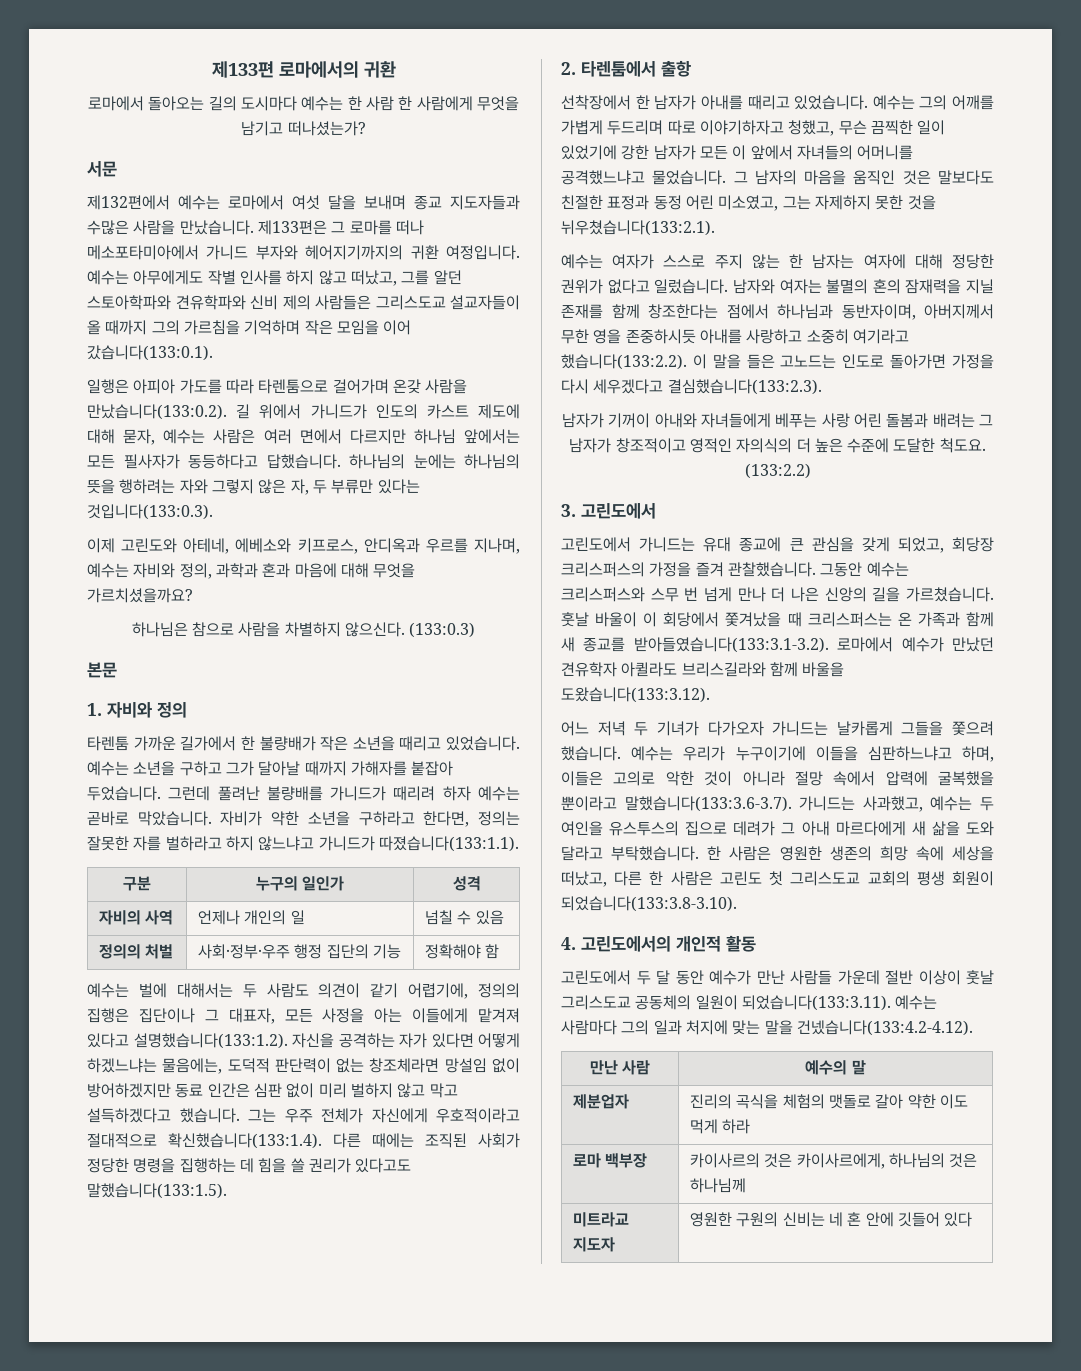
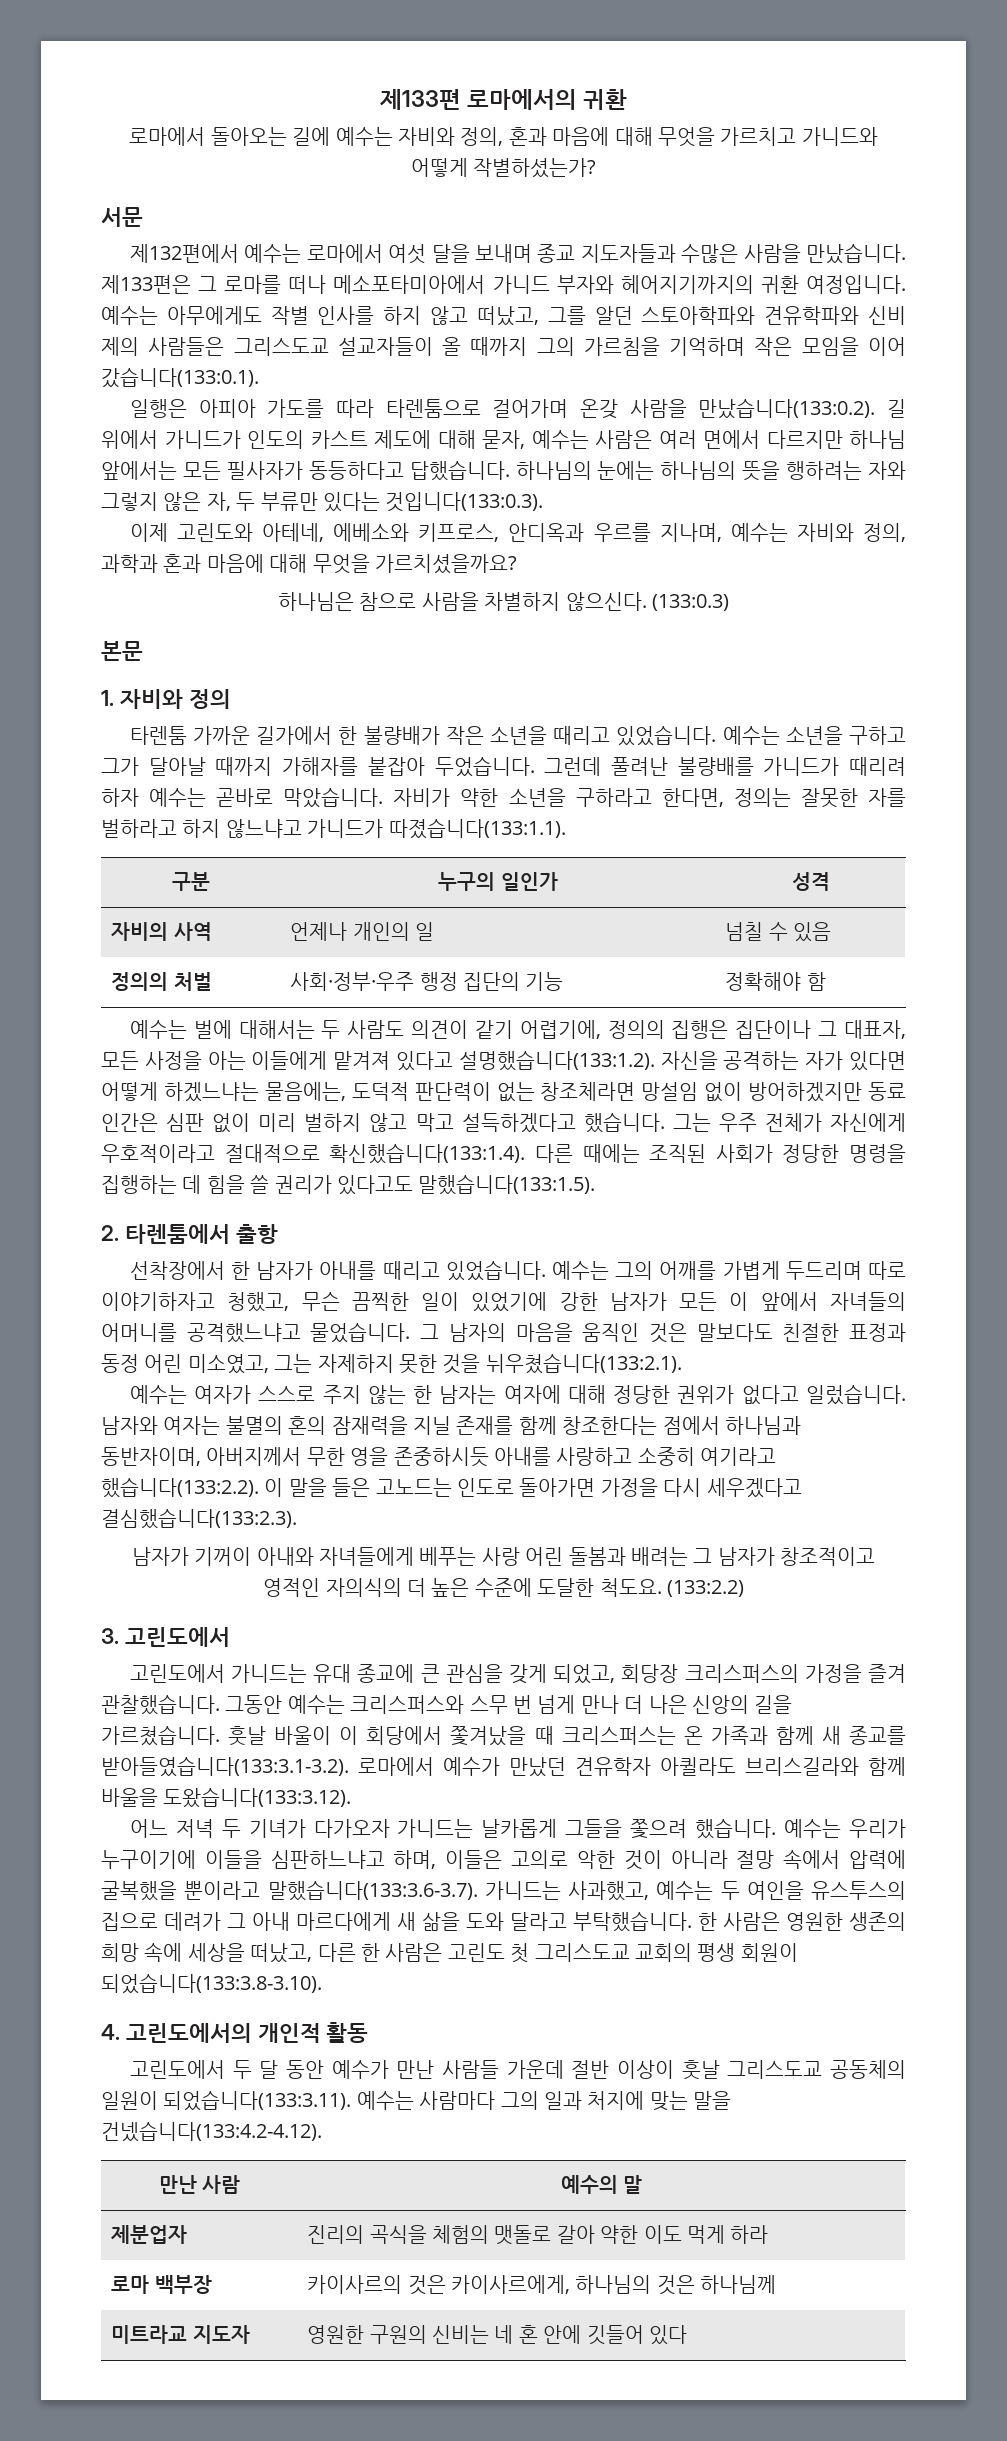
- 로마에서 돌아오는 길의 도시마다 예수는 한 사람 한 사람에게 무엇을 남기고 떠나셨는가?
+ 로마에서 돌아오는 길에 예수는 자비와 정의, 혼과 마음에 대해 무엇을 가르치고 가니드와 어떻게 작별하셨는가?

